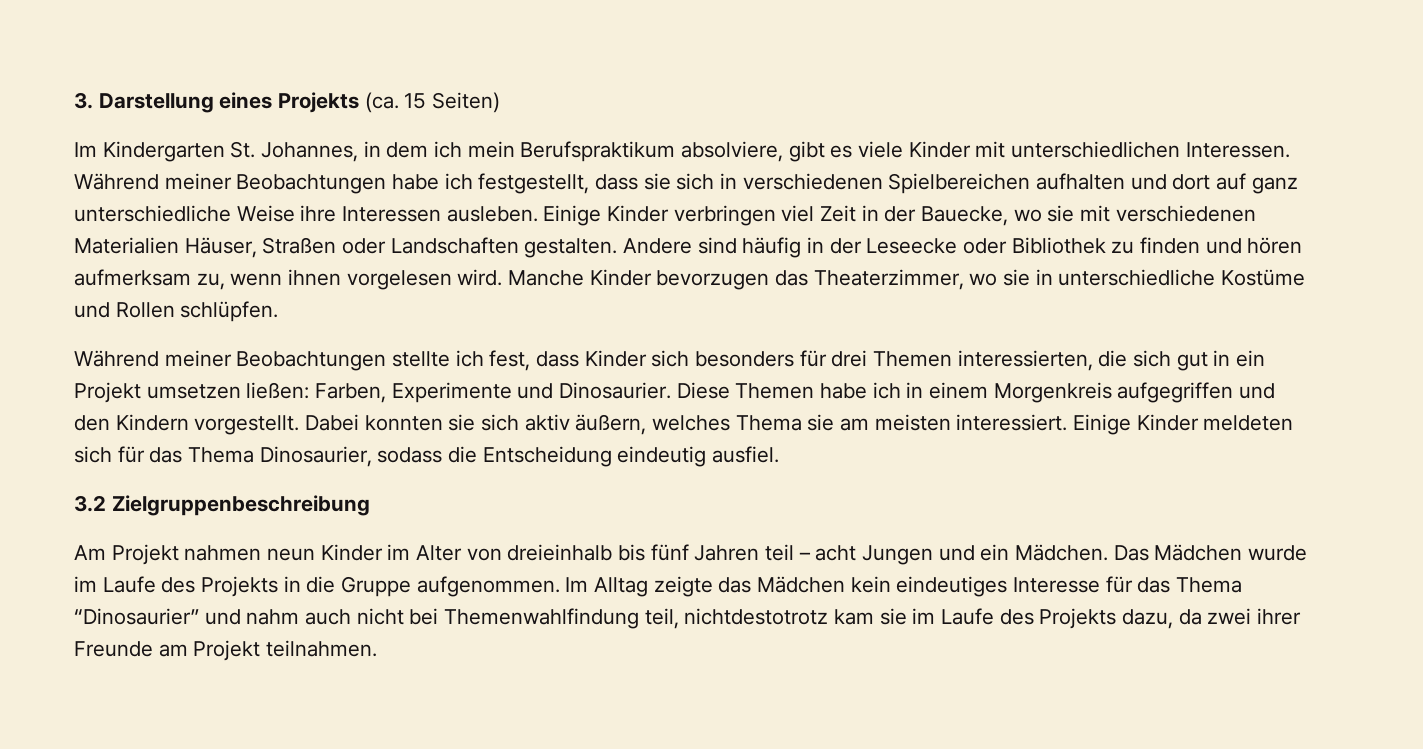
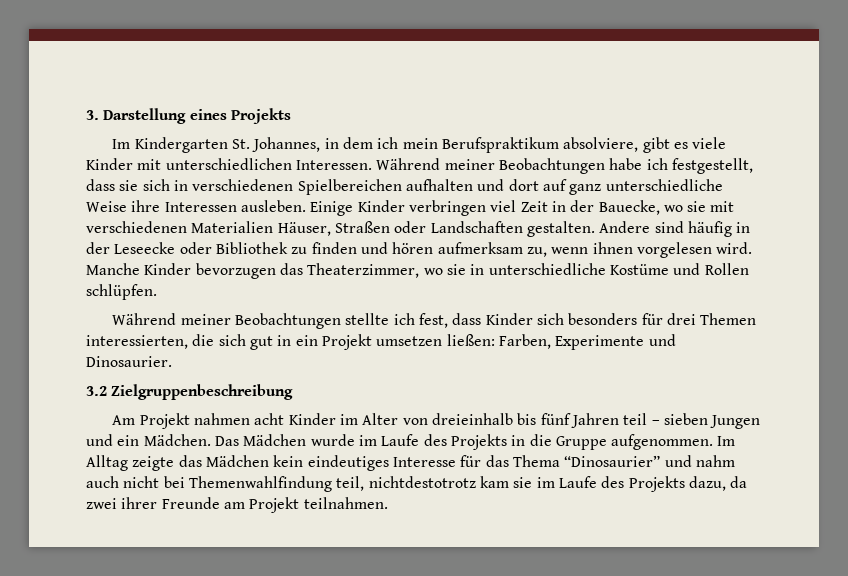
- 3. Darstellung eines Projekts (ca. 15 Seiten)
+ 3. Darstellung eines Projekts
- Diese Themen habe ich in einem Morgenkreis aufgegriffen und den Kindern vorgestellt. Dabei konnten sie sich aktiv äußern, welches Thema sie am meisten interessiert. Einige Kinder meldeten sich für das Thema Dinosaurier, sodass die Entscheidung eindeutig ausfiel.
- Am Projekt nahmen neun Kinder im Alter von dreieinhalb bis fünf Jahren teil – acht Jungen und ein Mädchen.
+ Am Projekt nahmen acht Kinder im Alter von dreieinhalb bis fünf Jahren teil – sieben Jungen und ein Mädchen.

